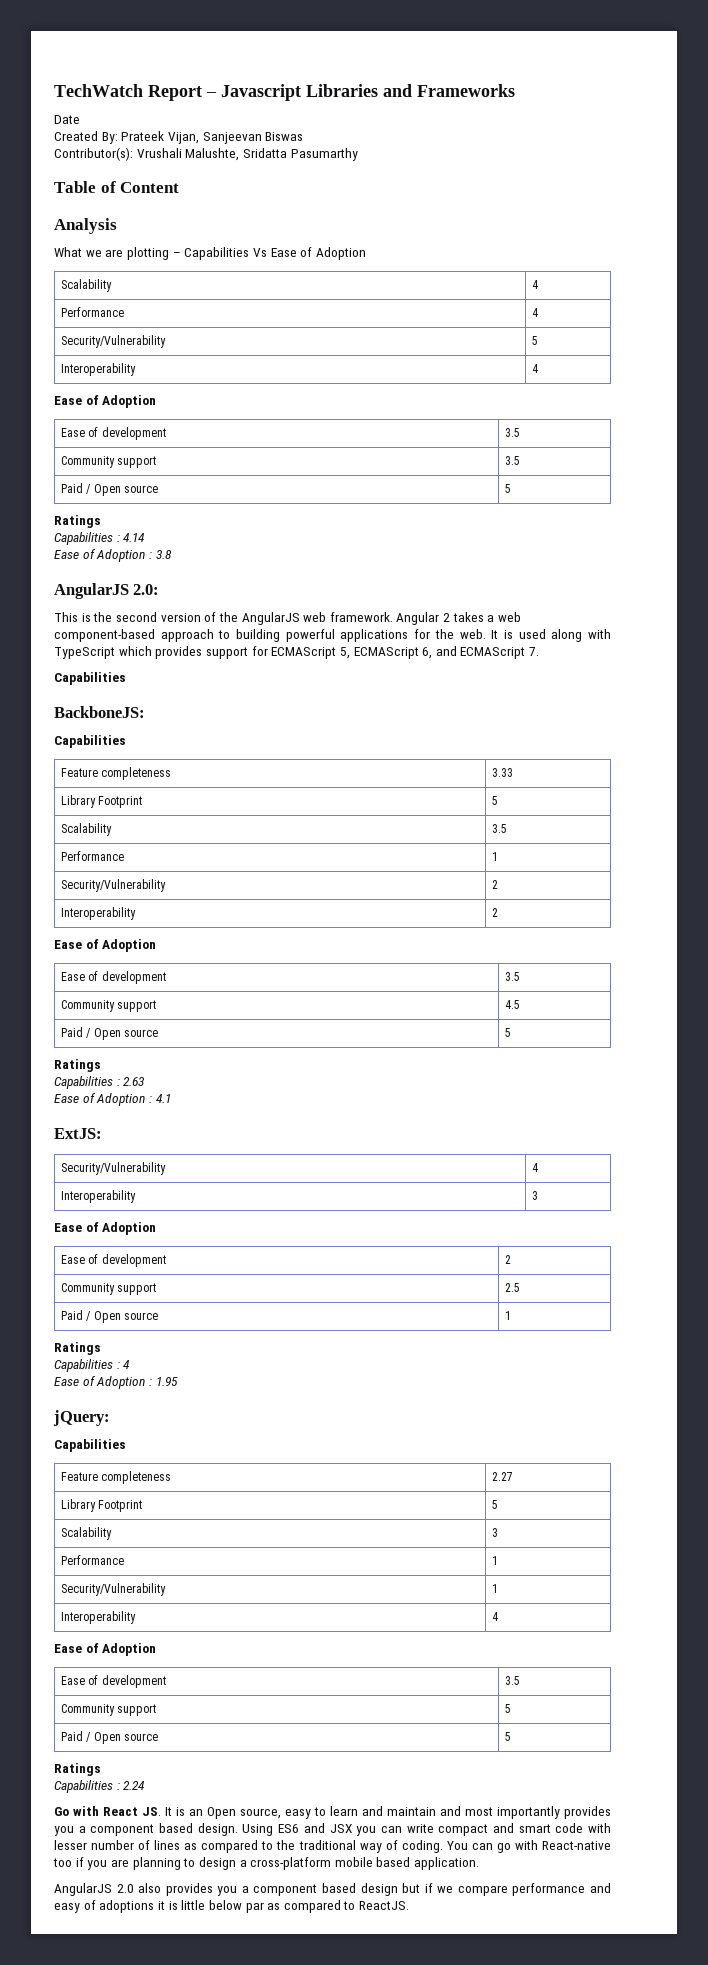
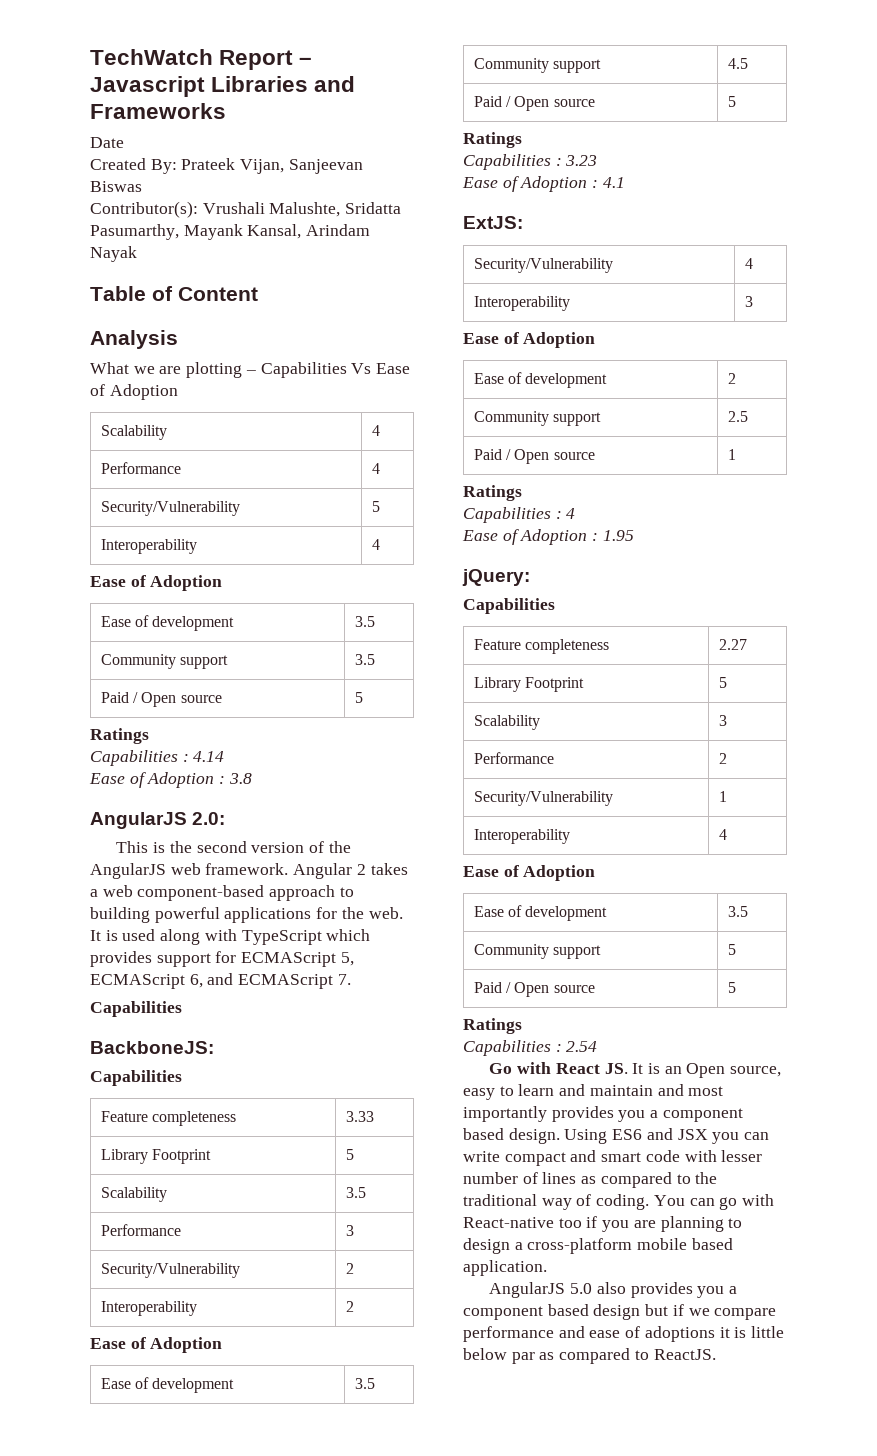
- Contributor(s): Vrushali Malushte, Sridatta Pasumarthy
+ Contributor(s): Vrushali Malushte, Sridatta Pasumarthy, Mayank Kansal, Arindam Nayak
  Scalability | 3.5
- Performance | 1
+ Performance | 3
- Capabilities : 2.63
+ Capabilities : 3.23
  Scalability | 3
- Performance | 1
+ Performance | 2
- Capabilities : 2.24
+ Capabilities : 2.54
- AngularJS 2.0 also provides you a component based design but if we compare performance and easy of adoptions it is little below par as compared to ReactJS.
+ AngularJS 5.0 also provides you a component based design but if we compare performance and ease of adoptions it is little below par as compared to ReactJS.

